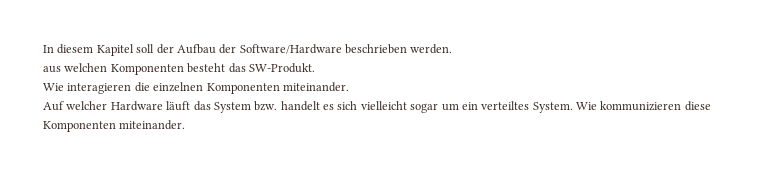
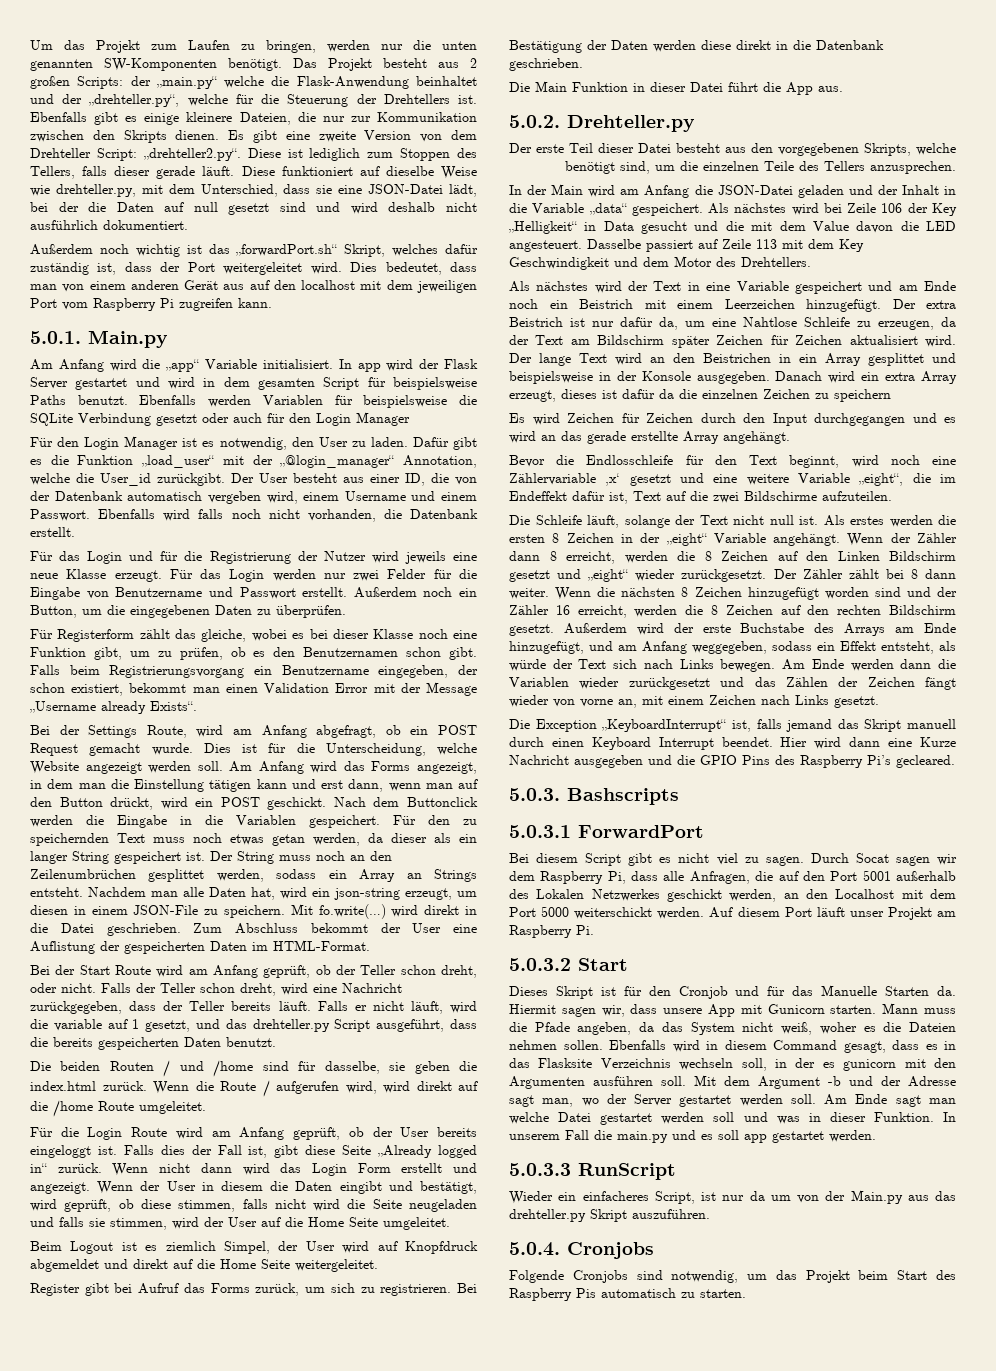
- In diesem Kapitel soll der Aufbau der Software/Hardware beschrieben werden.
- aus welchen Komponenten besteht das SW-Produkt.
- Wie interagieren die einzelnen Komponenten miteinander.
- Auf welcher Hardware läuft das System bzw. handelt es sich vielleicht sogar um ein verteiltes System. Wie kommunizieren diese Komponenten miteinander.
+ Um das Projekt zum Laufen zu bringen, werden nur die unten genannten SW-Komponenten benötigt. Das Projekt besteht aus 2 großen Scripts: der „main.py“ welche die Flask-Anwendung beinhaltet und der „drehteller.py“, welche für die Steuerung der Drehtellers ist. Ebenfalls gibt es einige kleinere Dateien, die nur zur Kommunikation zwischen den Skripts dienen. Es gibt eine zweite Version von dem Drehteller Script: „drehteller2.py“. Diese ist lediglich zum Stoppen des Tellers, falls dieser gerade läuft. Diese funktioniert auf dieselbe Weise wie drehteller.py, mit dem Unterschied, dass sie eine JSON-Datei lädt, bei der die Daten auf null gesetzt sind und wird deshalb nicht ausführlich dokumentiert.
+ Außerdem noch wichtig ist das „forwardPort.sh“ Skript, welches dafür zuständig ist, dass der Port weitergeleitet wird. Dies bedeutet, dass man von einem anderen Gerät aus auf den localhost mit dem jeweiligen Port vom Raspberry Pi zugreifen kann.
+ 5.0.1. Main.py
+ Am Anfang wird die „app“ Variable initialisiert. In app wird der Flask Server gestartet und wird in dem gesamten Script für beispielsweise Paths benutzt. Ebenfalls werden Variablen für beispielsweise die SQLite Verbindung gesetzt oder auch für den Login Manager
+ Für den Login Manager ist es notwendig, den User zu laden. Dafür gibt es die Funktion „load_user“ mit der „@login_manager“ Annotation, welche die User_id zurückgibt. Der User besteht aus einer ID, die von der Datenbank automatisch vergeben wird, einem Username und einem Passwort. Ebenfalls wird falls noch nicht vorhanden, die Datenbank erstellt.
+ Für das Login und für die Registrierung der Nutzer wird jeweils eine neue Klasse erzeugt. Für das Login werden nur zwei Felder für die Eingabe von Benutzername und Passwort erstellt. Außerdem noch ein Button, um die eingegebenen Daten zu überprüfen.
+ Für Registerform zählt das gleiche, wobei es bei dieser Klasse noch eine Funktion gibt, um zu prüfen, ob es den Benutzernamen schon gibt. Falls beim Registrierungsvorgang ein Benutzername eingegeben, der schon existiert, bekommt man einen Validation Error mit der Message „Username already Exists“.
+ Bei der Settings Route, wird am Anfang abgefragt, ob ein POST Request gemacht wurde. Dies ist für die Unterscheidung, welche Website angezeigt werden soll. Am Anfang wird das Forms angezeigt, in dem man die Einstellung tätigen kann und erst dann, wenn man auf den Button drückt, wird ein POST geschickt. Nach dem Buttonclick werden die Eingabe in die Variablen gespeichert. Für den zu speichernden Text muss noch etwas getan werden, da dieser als ein langer String gespeichert ist. Der String muss noch an den Zeilenumbrüchen gesplittet werden, sodass ein Array an Strings entsteht. Nachdem man alle Daten hat, wird ein json-string erzeugt, um diesen in einem JSON-File zu speichern. Mit fo.write(…) wird direkt in die Datei geschrieben. Zum Abschluss bekommt der User eine Auflistung der gespeicherten Daten im HTML-Format.
+ Bei der Start Route wird am Anfang geprüft, ob der Teller schon dreht, oder nicht. Falls der Teller schon dreht, wird eine Nachricht zurückgegeben, dass der Teller bereits läuft. Falls er nicht läuft, wird die variable auf 1 gesetzt, und das drehteller.py Script ausgeführt, dass die bereits gespeicherten Daten benutzt.
+ Die beiden Routen / und /home sind für dasselbe, sie geben die index.html zurück. Wenn die Route / aufgerufen wird, wird direkt auf die /home Route umgeleitet.
+ Für die Login Route wird am Anfang geprüft, ob der User bereits eingeloggt ist. Falls dies der Fall ist, gibt diese Seite „Already logged in“ zurück. Wenn nicht dann wird das Login Form erstellt und angezeigt. Wenn der User in diesem die Daten eingibt und bestätigt, wird geprüft, ob diese stimmen, falls nicht wird die Seite neugeladen und falls sie stimmen, wird der User auf die Home Seite umgeleitet.
+ Beim Logout ist es ziemlich Simpel, der User wird auf Knopfdruck abgemeldet und direkt auf die Home Seite weitergeleitet.
+ Register gibt bei Aufruf das Forms zurück, um sich zu registrieren. Bei Bestätigung der Daten werden diese direkt in die Datenbank geschrieben.
+ Die Main Funktion in dieser Datei führt die App aus.
+ 5.0.2. Drehteller.py
+ Der erste Teil dieser Datei besteht aus den vorgegebenen Skripts, welche benötigt sind, um die einzelnen Teile des Tellers anzusprechen.
+ In der Main wird am Anfang die JSON-Datei geladen und der Inhalt in die Variable „data“ gespeichert. Als nächstes wird bei Zeile 106 der Key „Helligkeit“ in Data gesucht und die mit dem Value davon die LED angesteuert. Dasselbe passiert auf Zeile 113 mit dem Key Geschwindigkeit und dem Motor des Drehtellers.
+ Als nächstes wird der Text in eine Variable gespeichert und am Ende noch ein Beistrich mit einem Leerzeichen hinzugefügt. Der extra Beistrich ist nur dafür da, um eine Nahtlose Schleife zu erzeugen, da der Text am Bildschirm später Zeichen für Zeichen aktualisiert wird. Der lange Text wird an den Beistrichen in ein Array gesplittet und beispielsweise in der Konsole ausgegeben. Danach wird ein extra Array erzeugt, dieses ist dafür da die einzelnen Zeichen zu speichern
+ Es wird Zeichen für Zeichen durch den Input durchgegangen und es wird an das gerade erstellte Array angehängt.
+ Bevor die Endlosschleife für den Text beginnt, wird noch eine Zählervariable ‚x‘ gesetzt und eine weitere Variable „eight“, die im Endeffekt dafür ist, Text auf die zwei Bildschirme aufzuteilen.
+ Die Schleife läuft, solange der Text nicht null ist. Als erstes werden die ersten 8 Zeichen in der „eight“ Variable angehängt. Wenn der Zähler dann 8 erreicht, werden die 8 Zeichen auf den Linken Bildschirm gesetzt und „eight“ wieder zurückgesetzt. Der Zähler zählt bei 8 dann weiter. Wenn die nächsten 8 Zeichen hinzugefügt worden sind und der Zähler 16 erreicht, werden die 8 Zeichen auf den rechten Bildschirm gesetzt. Außerdem wird der erste Buchstabe des Arrays am Ende hinzugefügt, und am Anfang weggegeben, sodass ein Effekt entsteht, als würde der Text sich nach Links bewegen. Am Ende werden dann die Variablen wieder zurückgesetzt und das Zählen der Zeichen fängt wieder von vorne an, mit einem Zeichen nach Links gesetzt.
+ Die Exception „KeyboardInterrupt“ ist, falls jemand das Skript manuell durch einen Keyboard Interrupt beendet. Hier wird dann eine Kurze Nachricht ausgegeben und die GPIO Pins des Raspberry Pi’s gecleared.
+ 5.0.3. Bashscripts
+ 5.0.3.1 ForwardPort
+ Bei diesem Script gibt es nicht viel zu sagen. Durch Socat sagen wir dem Raspberry Pi, dass alle Anfragen, die auf den Port 5001 außerhalb des Lokalen Netzwerkes geschickt werden, an den Localhost mit dem Port 5000 weiterschickt werden. Auf diesem Port läuft unser Projekt am Raspberry Pi.
+ 5.0.3.2 Start
+ Dieses Skript ist für den Cronjob und für das Manuelle Starten da. Hiermit sagen wir, dass unsere App mit Gunicorn starten. Mann muss die Pfade angeben, da das System nicht weiß, woher es die Dateien nehmen sollen. Ebenfalls wird in diesem Command gesagt, dass es in das Flasksite Verzeichnis wechseln soll, in der es gunicorn mit den Argumenten ausführen soll. Mit dem Argument -b und der Adresse sagt man, wo der Server gestartet werden soll. Am Ende sagt man welche Datei gestartet werden soll und was in dieser Funktion. In unserem Fall die main.py und es soll app gestartet werden.
+ 5.0.3.3 RunScript
+ Wieder ein einfacheres Script, ist nur da um von der Main.py aus das drehteller.py Skript auszuführen.
+ 5.0.4. Cronjobs
+ Folgende Cronjobs sind notwendig, um das Projekt beim Start des Raspberry Pis automatisch zu starten.

